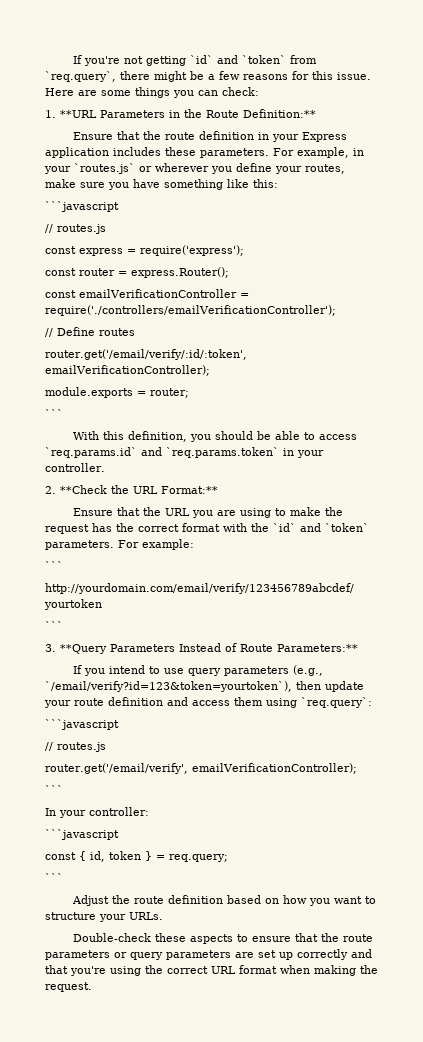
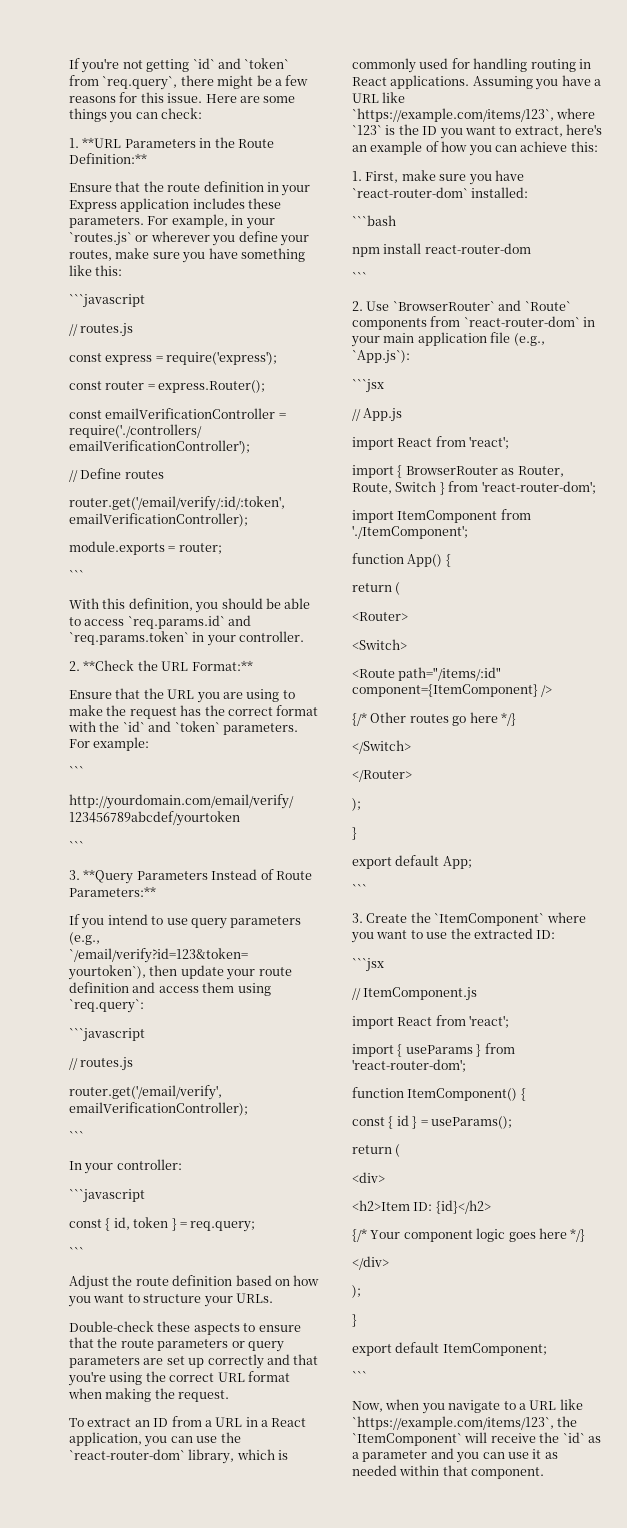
+ To extract an ID from a URL in a React application, you can use the `react-router-dom` library, which is commonly used for handling routing in React applications. Assuming you have a URL like `https://example.com/items/123`, where `123` is the ID you want to extract, here's an example of how you can achieve this:
+ 1. First, make sure you have `react-router-dom` installed:
+ ```bash
+ npm install react-router-dom
+ ```
+ 2. Use `BrowserRouter` and `Route` components from `react-router-dom` in your main application file (e.g., `App.js`):
+ ```jsx
+ // App.js
+ import React from 'react';
+ import { BrowserRouter as Router, Route, Switch } from 'react-router-dom';
+ import ItemComponent from './ItemComponent';
+ function App() {
+ return (
+ <Router>
+ <Switch>
+ <Route path="/items/:id" component={ItemComponent} />
+ {/* Other routes go here */}
+ </Switch>
+ </Router>
+ );
+ }
+ export default App;
+ ```
+ 3. Create the `ItemComponent` where you want to use the extracted ID:
+ ```jsx
+ // ItemComponent.js
+ import React from 'react';
+ import { useParams } from 'react-router-dom';
+ function ItemComponent() {
+ const { id } = useParams();
+ return (
+ <div>
+ <h2>Item ID: {id}</h2>
+ {/* Your component logic goes here */}
+ </div>
+ );
+ }
+ export default ItemComponent;
+ ```
+ Now, when you navigate to a URL like `https://example.com/items/123`, the `ItemComponent` will receive the `id` as a parameter and you can use it as needed within that component.

